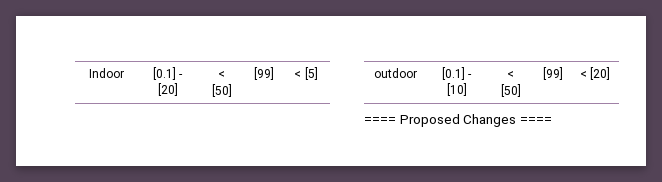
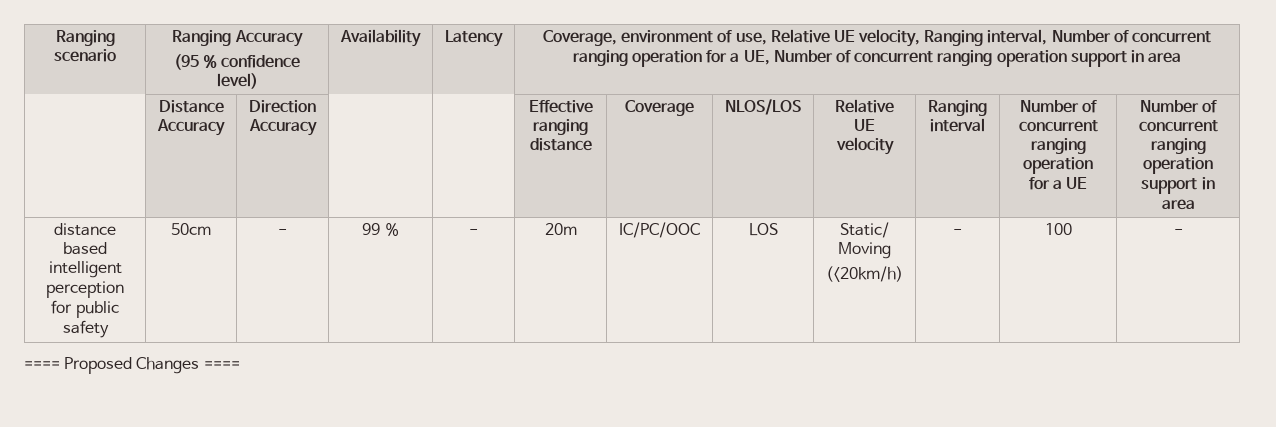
- Indoor | [0.1] - [20] | < [50] | [99] | < [5]
- outdoor | [0.1] - [10] | < [50] | [99] | < [20]
+ Ranging scenario | Ranging Accuracy
+ (95 % confidence level) | Availability | Latency | Coverage, environment of use, Relative UE velocity, Ranging interval, Number of concurrent ranging operation for a UE, Number of concurrent ranging operation support in area
+ | Distance Accuracy | Direction Accuracy | | | Effective ranging distance | Coverage | NLOS/LOS | Relative UE velocity | Ranging interval | Number of concurrent ranging operation for a UE | Number of concurrent ranging operation support in area
+ distance based intelligent perception for public safety | 50cm | - | 99 % | - | 20m | IC/PC/OOC | LOS | Static/ Moving
+ (<20km/h) | - | 100 | -

